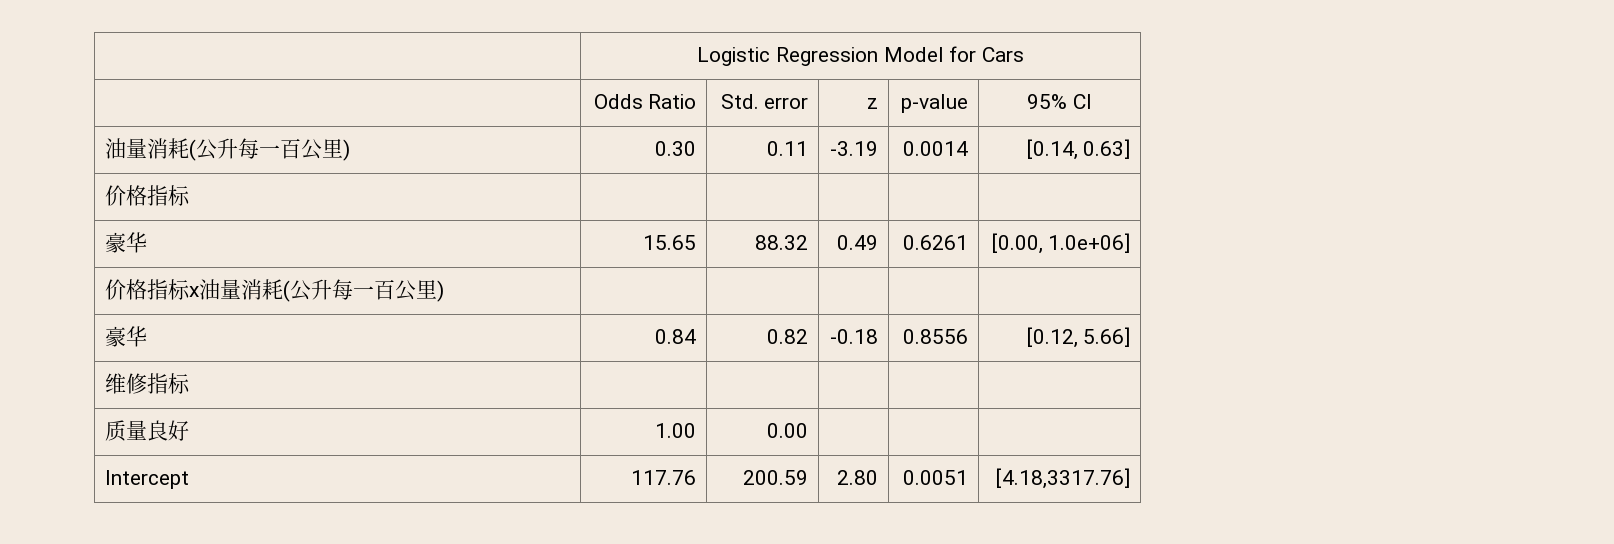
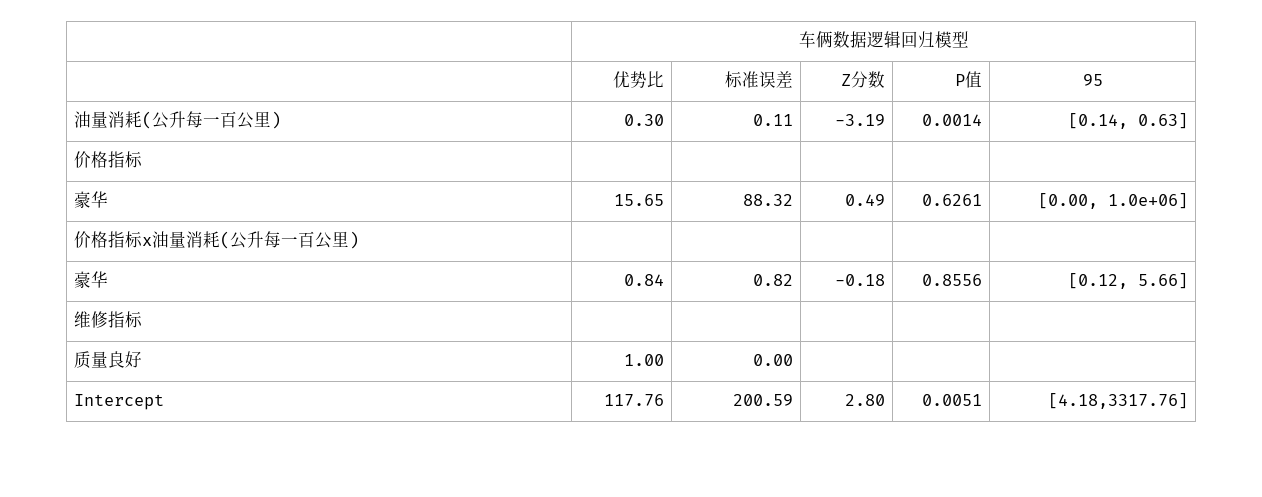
- | Logistic Regression Model for Cars
- | Odds Ratio | Std. error | z | p-value | 95% CI
+ | 车俩数据逻辑回归模型
+ | 优势比 | 标准误差 | Z分数 | P值 | 95

